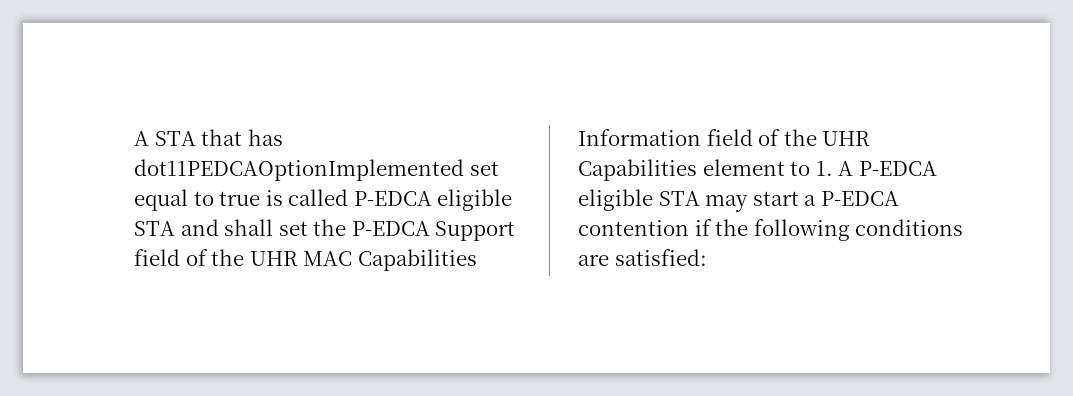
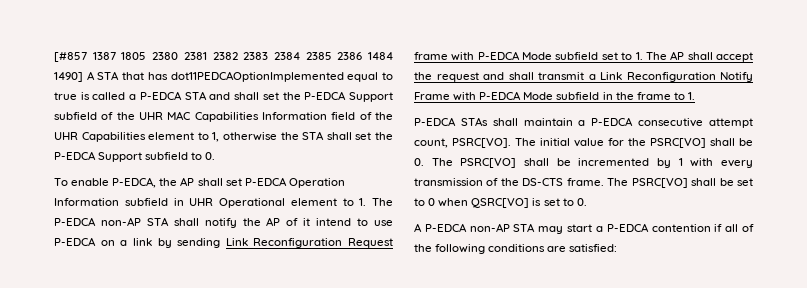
- A STA that has dot11PEDCAOptionImplemented set equal to true is called P-EDCA eligible STA and shall set the P-EDCA Support field of the UHR MAC Capabilities Information field of the UHR Capabilities element to 1. A P-EDCA eligible STA may start a P-EDCA contention if the following conditions are satisfied:
+ [#857 1387 1805 2380 2381 2382 2383 2384 2385 2386 1484 1490] A STA that has dot11PEDCAOptionImplemented equal to true is called a P-EDCA STA and shall set the P-EDCA Support subfield of the UHR MAC Capabilities Information field of the UHR Capabilities element to 1, otherwise the STA shall set the P-EDCA Support subfield to 0.
+ To enable P-EDCA, the AP shall set P-EDCA Operation Information subfield in UHR Operational element to 1. The P-EDCA non-AP STA shall notify the AP of it intend to use P-EDCA on a link by sending Link Reconfiguration Request frame with P-EDCA Mode subfield set to 1. The AP shall accept the request and shall transmit a Link Reconfiguration Notify Frame with P-EDCA Mode subfield in the frame to 1.
+ P-EDCA STAs shall maintain a P-EDCA consecutive attempt count, PSRC[VO]. The initial value for the PSRC[VO] shall be 0. The PSRC[VO] shall be incremented by 1 with every transmission of the DS-CTS frame. The PSRC[VO] shall be set to 0 when QSRC[VO] is set to 0.
+ A P-EDCA non-AP STA may start a P-EDCA contention if all of the following conditions are satisfied:

